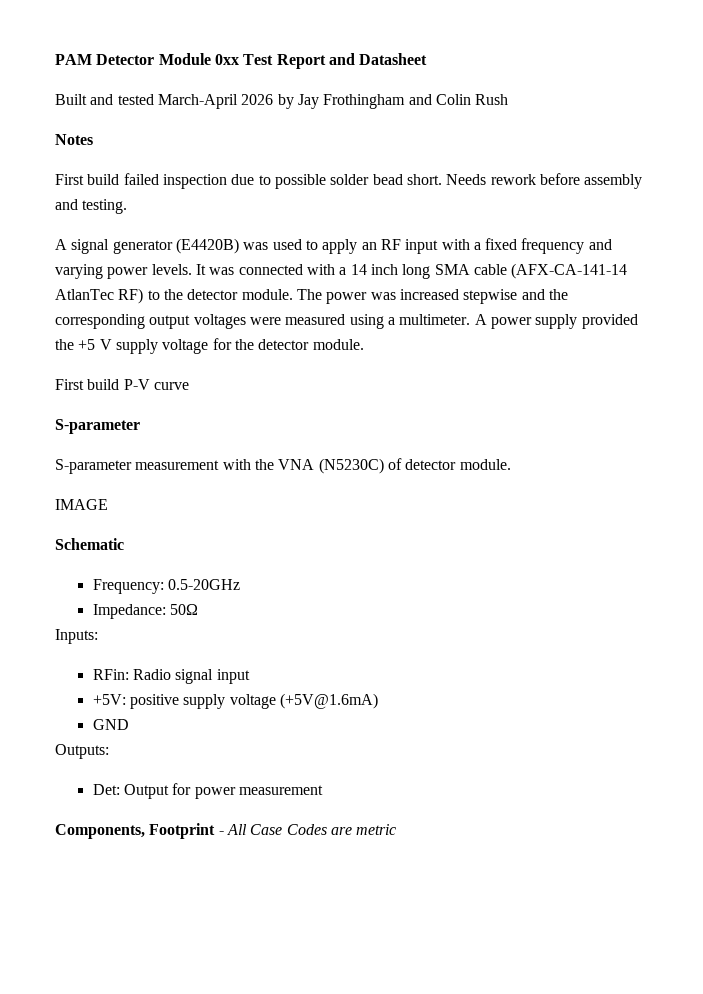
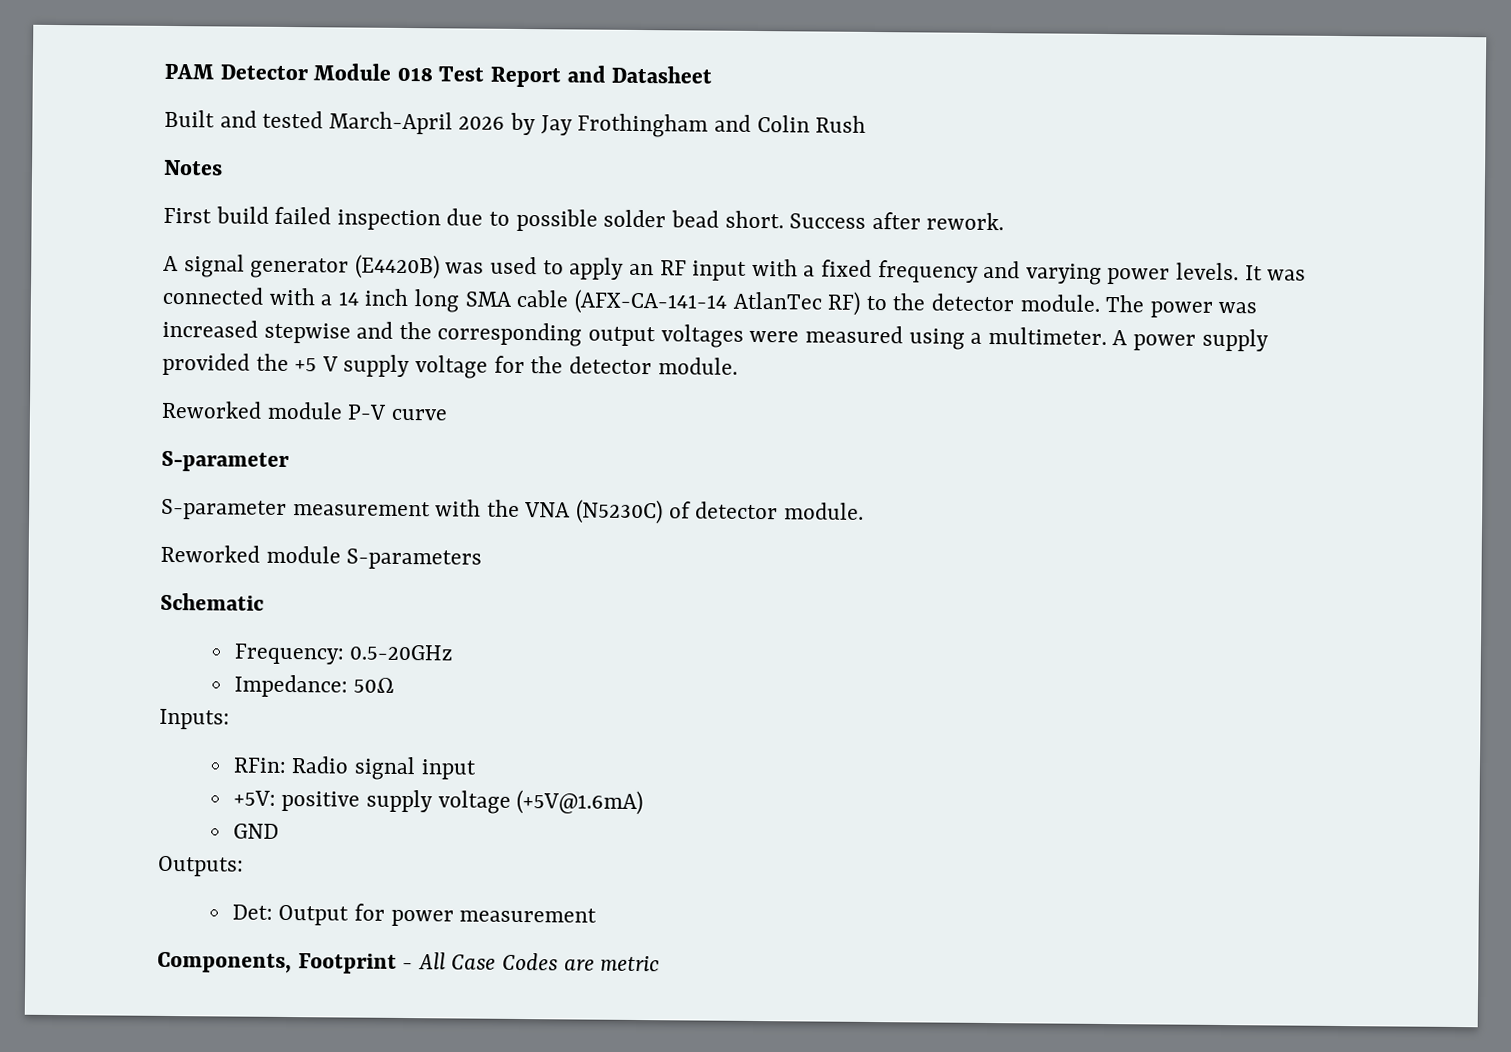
- PAM Detector Module 0xx Test Report and Datasheet
+ PAM Detector Module 018 Test Report and Datasheet
- Needs rework before assembly and testing.
+ Success after rework.
- First build P-V curve
+ Reworked module P-V curve
- IMAGE
+ Reworked module S-parameters

